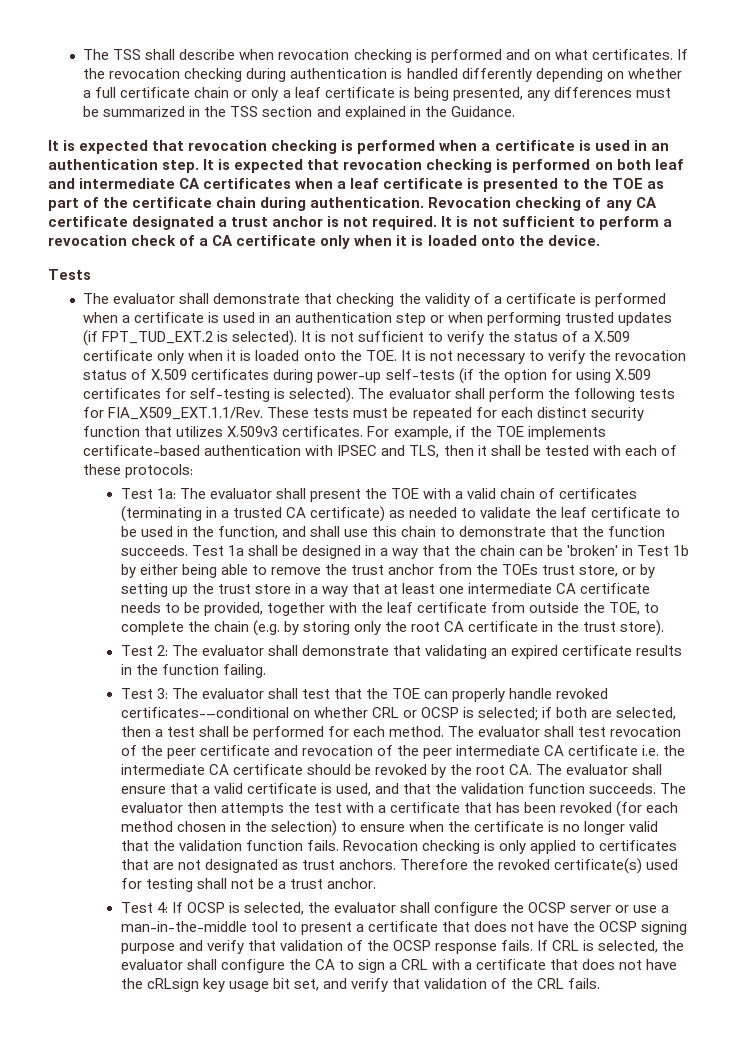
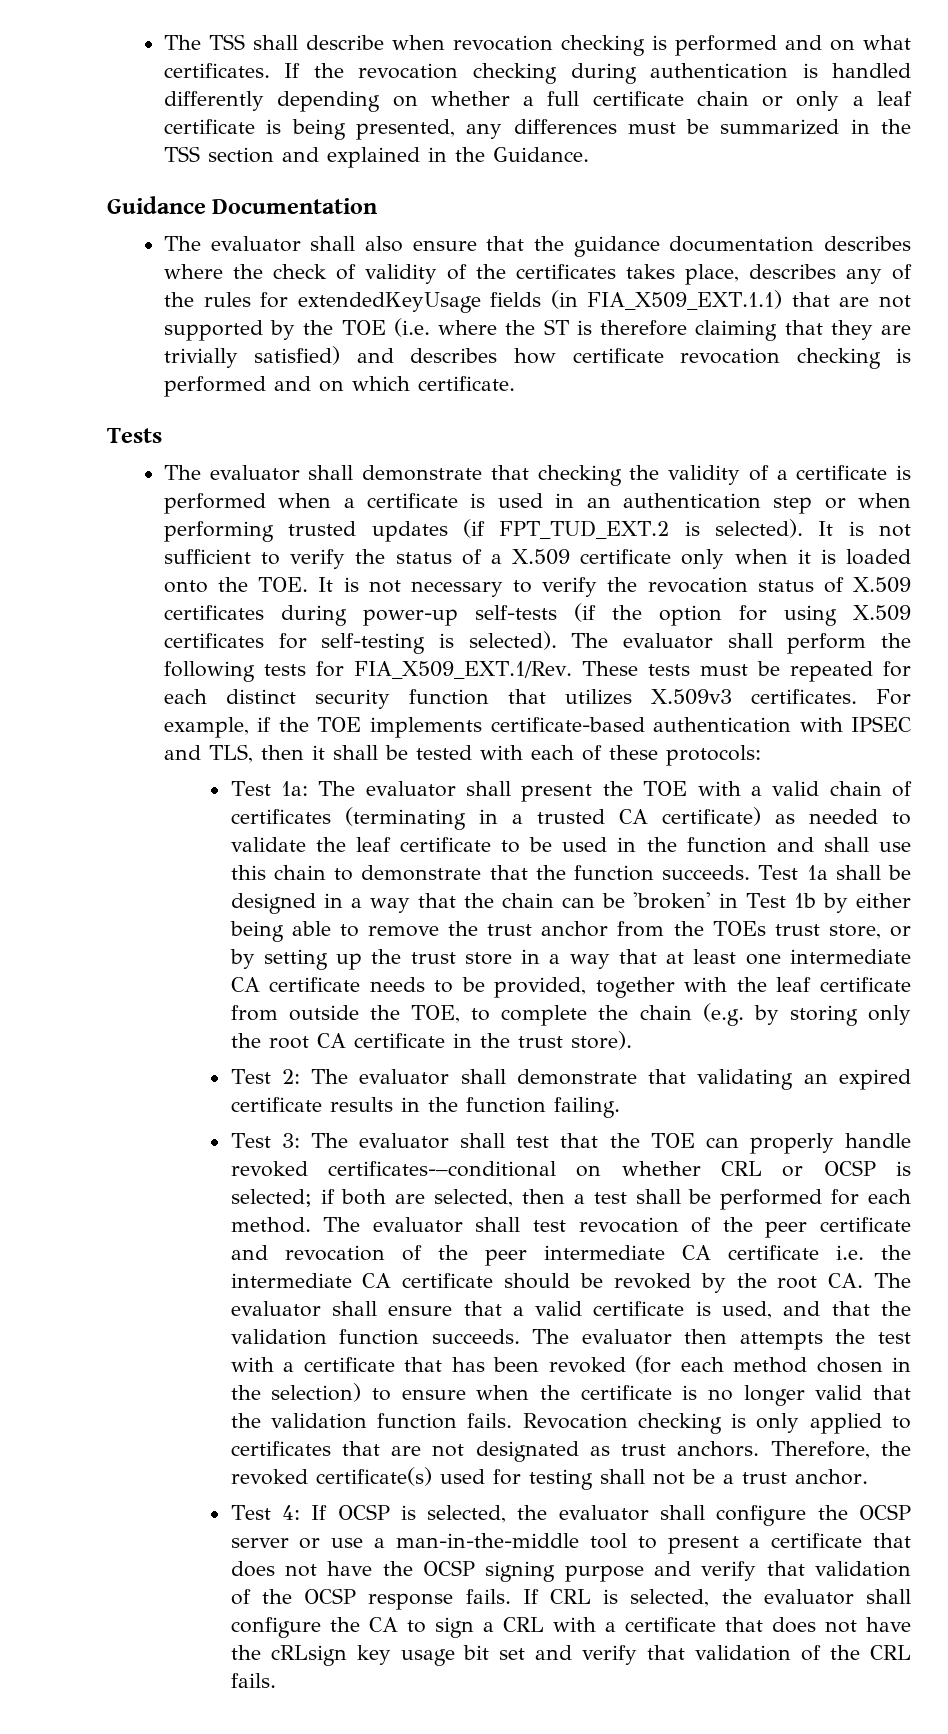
- It is expected that revocation checking is performed when a certificate is used in an authentication step. It is expected that revocation checking is performed on both leaf and intermediate CA certificates when a leaf certificate is presented to the TOE as part of the certificate chain during authentication. Revocation checking of any CA certificate designated a trust anchor is not required. It is not sufficient to perform a revocation check of a CA certificate only when it is loaded onto the device.
+ Guidance Documentation
+ The evaluator shall also ensure that the guidance documentation describes where the check of validity of the certificates takes place, describes any of the rules for extendedKeyUsage fields (in FIA_X509_EXT.1.1) that are not supported by the TOE (i.e. where the ST is therefore claiming that they are trivially satisfied) and describes how certificate revocation checking is performed and on which certificate.
- The evaluator shall perform the following tests for FIA_X509_EXT.1.1/Rev. These tests must be repeated for each distinct security function that utilizes X.509v3 certificates.
+ The evaluator shall perform the following tests for FIA_X509_EXT.1/Rev. These tests must be repeated for each distinct security function that utilizes X.509v3 certificates.
- Test 1a: The evaluator shall present the TOE with a valid chain of certificates (terminating in a trusted CA certificate) as needed to validate the leaf certificate to be used in the function, and shall use this chain to demonstrate that the function succeeds.
+ Test 1a: The evaluator shall present the TOE with a valid chain of certificates (terminating in a trusted CA certificate) as needed to validate the leaf certificate to be used in the function and shall use this chain to demonstrate that the function succeeds.
- Therefore the revoked certificate(s) used for testing shall not be a trust anchor.
+ Therefore, the revoked certificate(s) used for testing shall not be a trust anchor.
- If CRL is selected, the evaluator shall configure the CA to sign a CRL with a certificate that does not have the cRLsign key usage bit set, and verify that validation of the CRL fails.
+ If CRL is selected, the evaluator shall configure the CA to sign a CRL with a certificate that does not have the cRLsign key usage bit set and verify that validation of the CRL fails.

